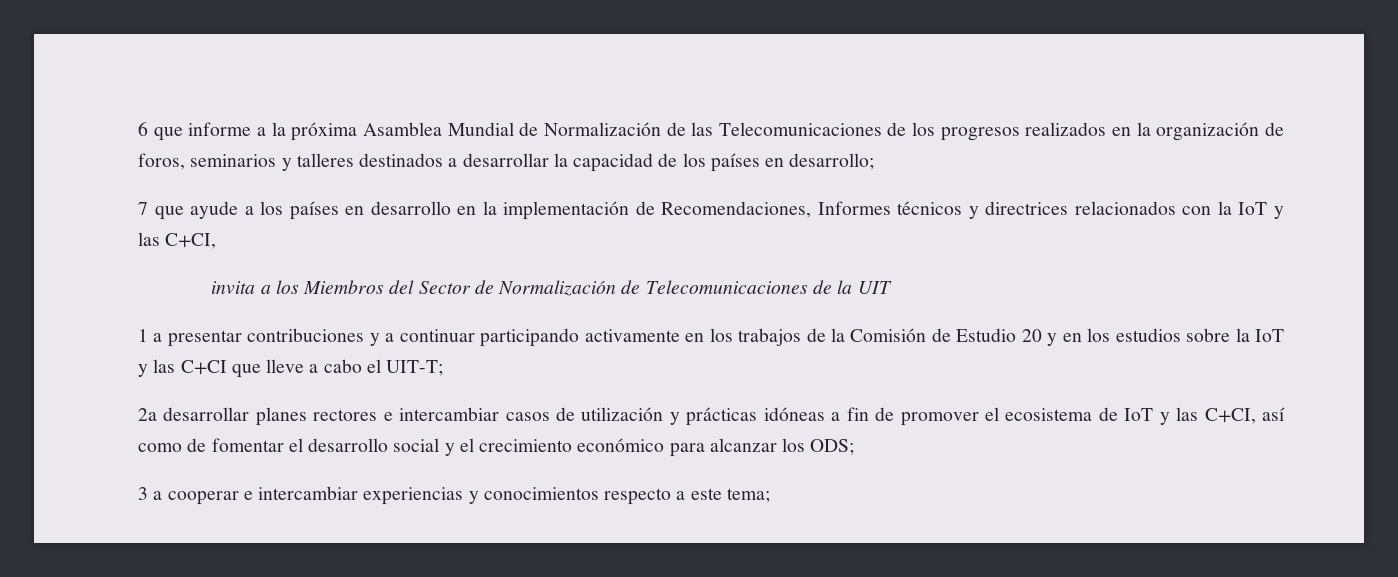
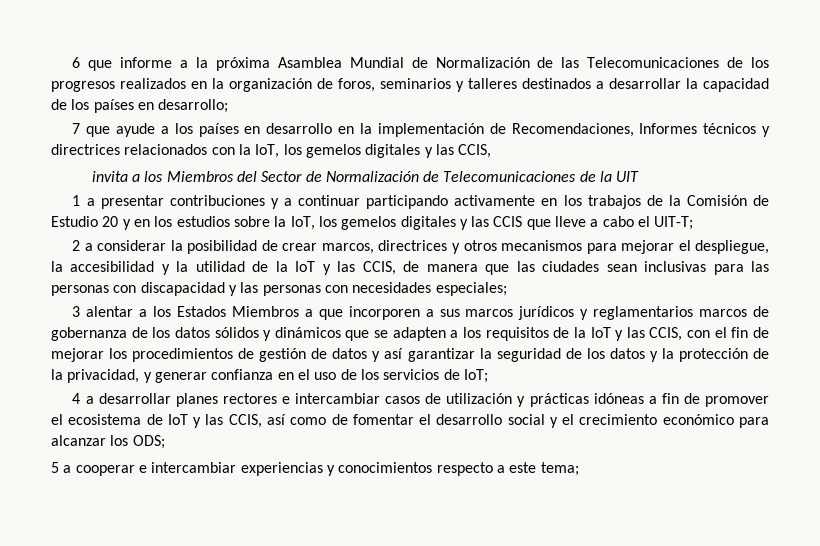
- 7 que ayude a los países en desarrollo en la implementación de Recomendaciones, Informes técnicos y directrices relacionados con la IoT y las C+CI,
+ 7 que ayude a los países en desarrollo en la implementación de Recomendaciones, Informes técnicos y directrices relacionados con la IoT, los gemelos digitales y las CCIS,
- 1 a presentar contribuciones y a continuar participando activamente en los trabajos de la Comisión de Estudio 20 y en los estudios sobre la IoT y las C+CI que lleve a cabo el UIT-T;
+ 1 a presentar contribuciones y a continuar participando activamente en los trabajos de la Comisión de Estudio 20 y en los estudios sobre la IoT, los gemelos digitales y las CCIS que lleve a cabo el UIT-T;
- 2a desarrollar planes rectores e intercambiar casos de utilización y prácticas idóneas a fin de promover el ecosistema de IoT y las C+CI, así como de fomentar el desarrollo social y el crecimiento económico para alcanzar los ODS;
+ 2 a considerar la posibilidad de crear marcos, directrices y otros mecanismos para mejorar el despliegue, la accesibilidad y la utilidad de la IoT y las CCIS, de manera que las ciudades sean inclusivas para las personas con discapacidad y las personas con necesidades especiales;
+ 3 alentar a los Estados Miembros a que incorporen a sus marcos jurídicos y reglamentarios marcos de gobernanza de los datos sólidos y dinámicos que se adapten a los requisitos de la IoT y las CCIS, con el fin de mejorar los procedimientos de gestión de datos y así garantizar la seguridad de los datos y la protección de la privacidad, y generar confianza en el uso de los servicios de IoT;
+ 4 a desarrollar planes rectores e intercambiar casos de utilización y prácticas idóneas a fin de promover el ecosistema de IoT y las CCIS, así como de fomentar el desarrollo social y el crecimiento económico para alcanzar los ODS;
- 3 a cooperar e intercambiar experiencias y conocimientos respecto a este tema;
+ 5 a cooperar e intercambiar experiencias y conocimientos respecto a este tema;

